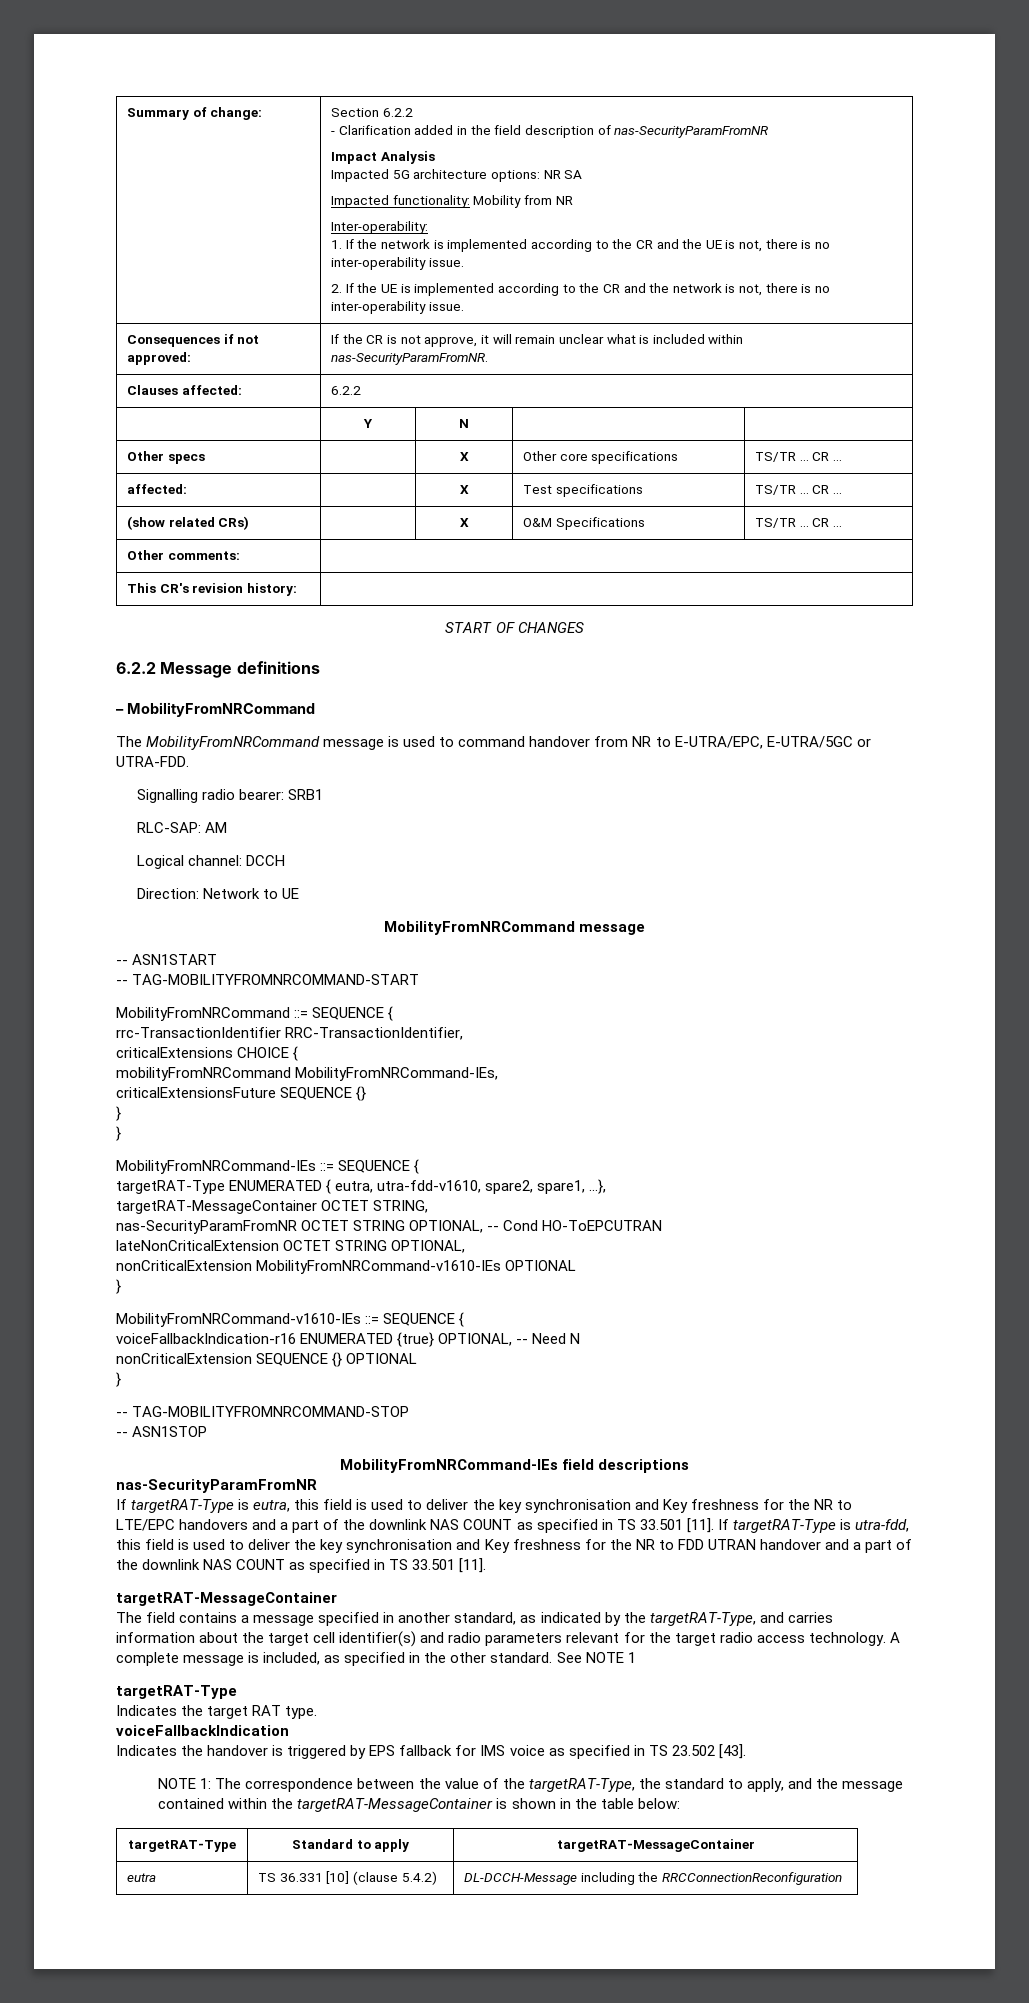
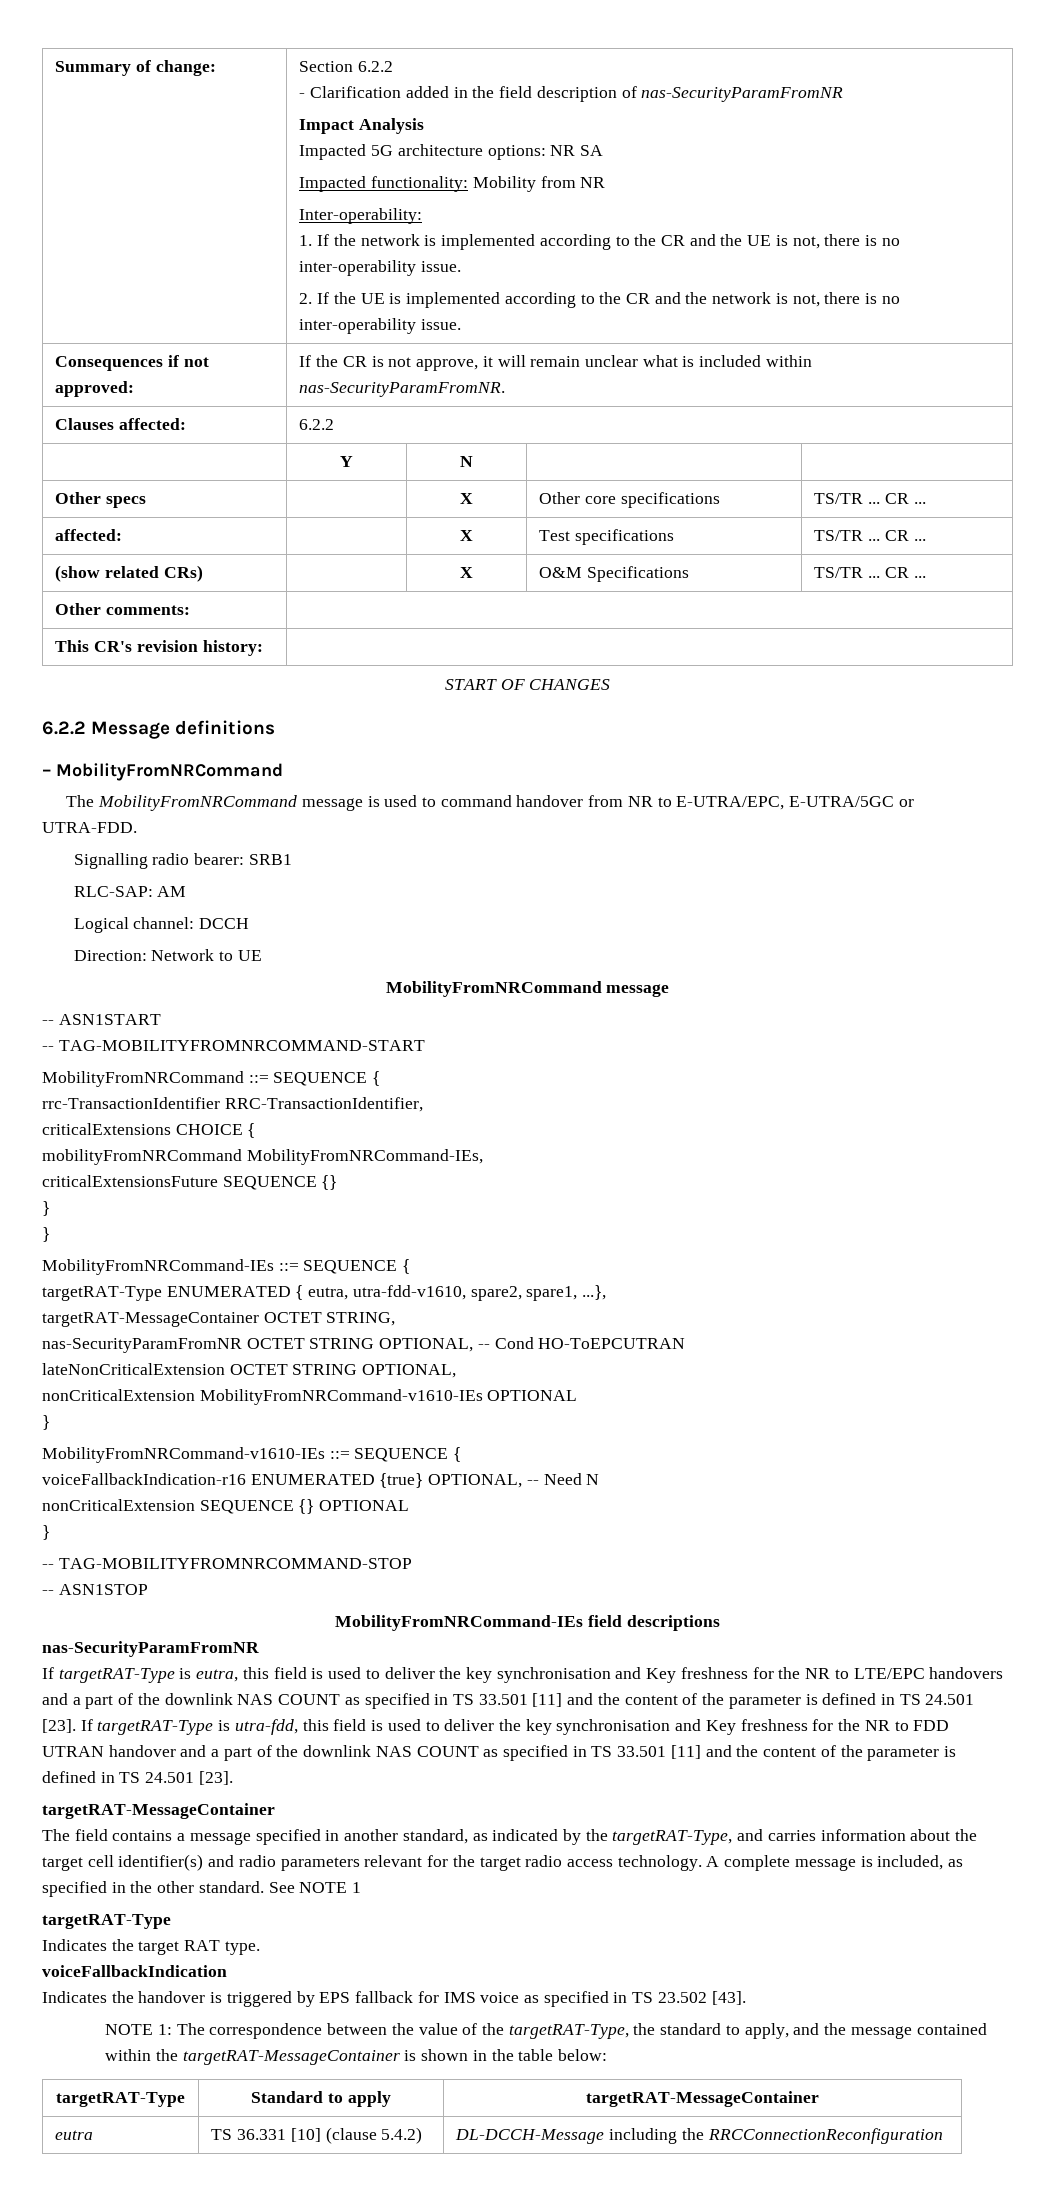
- If targetRAT-Type is eutra, this field is used to deliver the key synchronisation and Key freshness for the NR to LTE/EPC handovers and a part of the downlink NAS COUNT as specified in TS 33.501 [11].
+ If targetRAT-Type is eutra, this field is used to deliver the key synchronisation and Key freshness for the NR to LTE/EPC handovers and a part of the downlink NAS COUNT as specified in TS 33.501 [11] and the content of the parameter is defined in TS 24.501 [23].
- If targetRAT-Type is utra-fdd, this field is used to deliver the key synchronisation and Key freshness for the NR to FDD UTRAN handover and a part of the downlink NAS COUNT as specified in TS 33.501 [11].
+ If targetRAT-Type is utra-fdd, this field is used to deliver the key synchronisation and Key freshness for the NR to FDD UTRAN handover and a part of the downlink NAS COUNT as specified in TS 33.501 [11] and the content of the parameter is defined in TS 24.501 [23].

